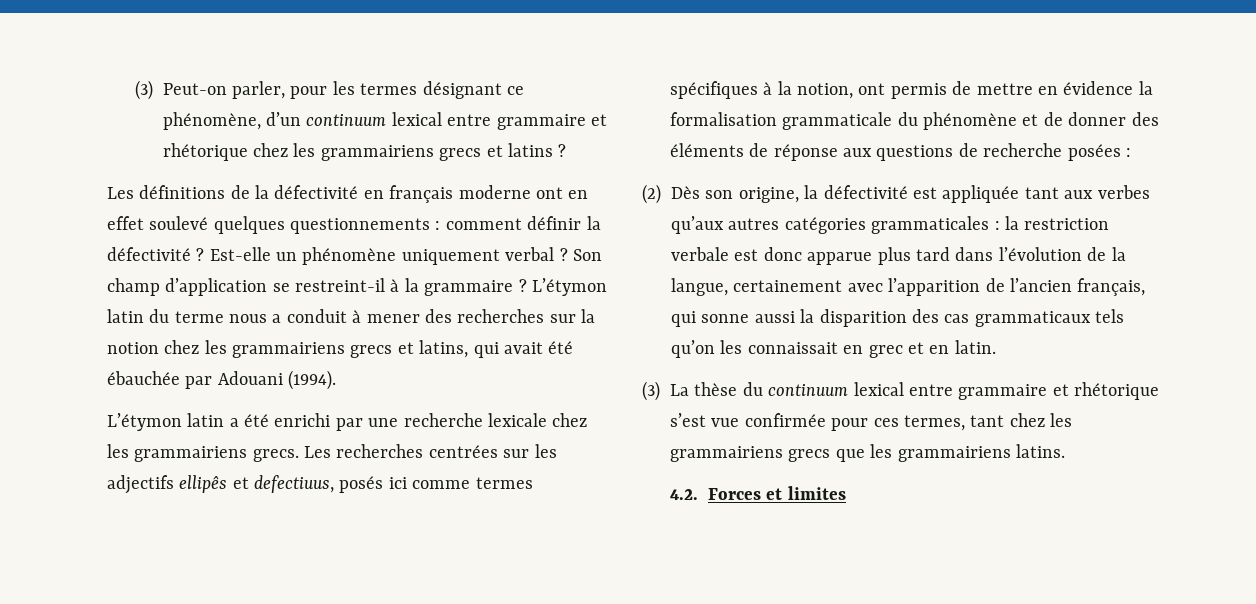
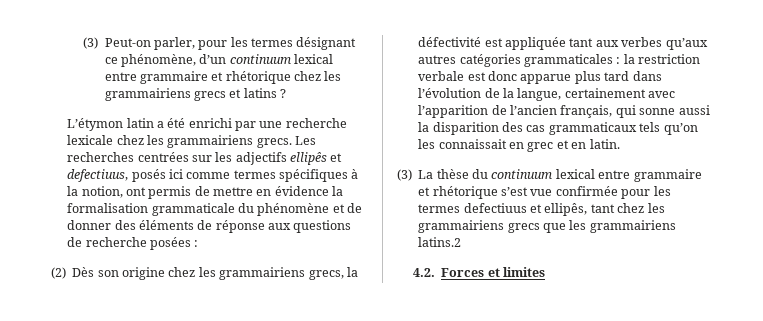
- Les définitions de la défectivité en français moderne ont en effet soulevé quelques questionnements : comment définir la défectivité ? Est-elle un phénomène uniquement verbal ? Son champ d’application se restreint-il à la grammaire ? L’étymon latin du terme nous a conduit à mener des recherches sur la notion chez les grammairiens grecs et latins, qui avait été ébauchée par Adouani (1994).
- (2) Dès son origine, la défectivité est appliquée tant aux verbes qu’aux autres catégories grammaticales : la restriction verbale est donc apparue plus tard dans l’évolution de la langue, certainement avec l’apparition de l’ancien français, qui sonne aussi la disparition des cas grammaticaux tels qu’on les connaissait en grec et en latin.
+ (2) Dès son origine chez les grammairiens grecs, la défectivité est appliquée tant aux verbes qu’aux autres catégories grammaticales : la restriction verbale est donc apparue plus tard dans l’évolution de la langue, certainement avec l’apparition de l’ancien français, qui sonne aussi la disparition des cas grammaticaux tels qu’on les connaissait en grec et en latin.
- (3) La thèse du continuum lexical entre grammaire et rhétorique s’est vue confirmée pour ces termes, tant chez les grammairiens grecs que les grammairiens latins.
+ (3) La thèse du continuum lexical entre grammaire et rhétorique s’est vue confirmée pour les termes defectiuus et ellipês, tant chez les grammairiens grecs que les grammairiens latins.2

